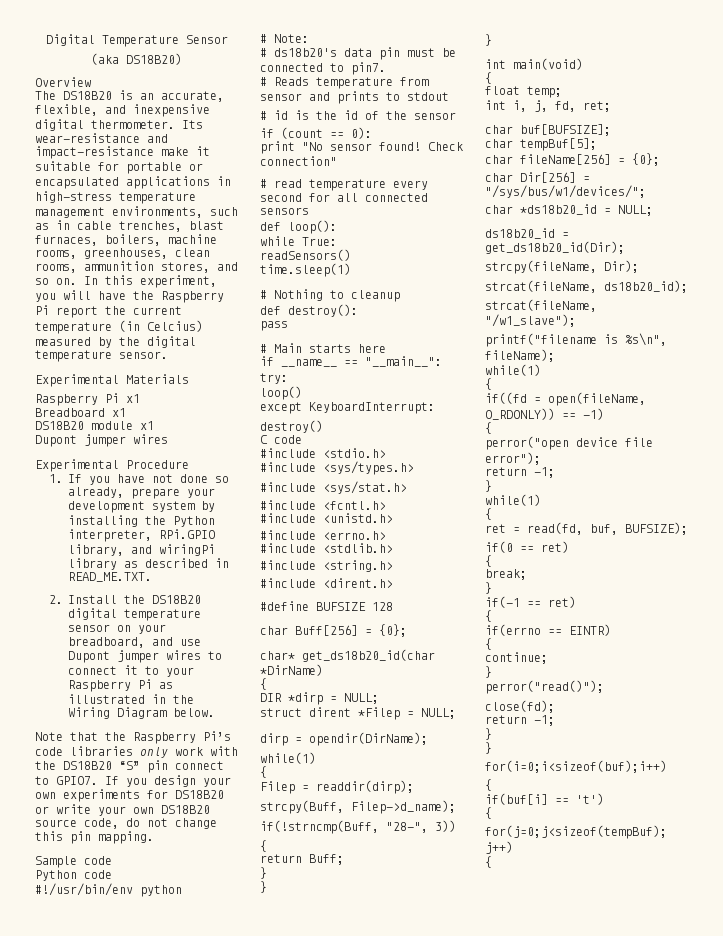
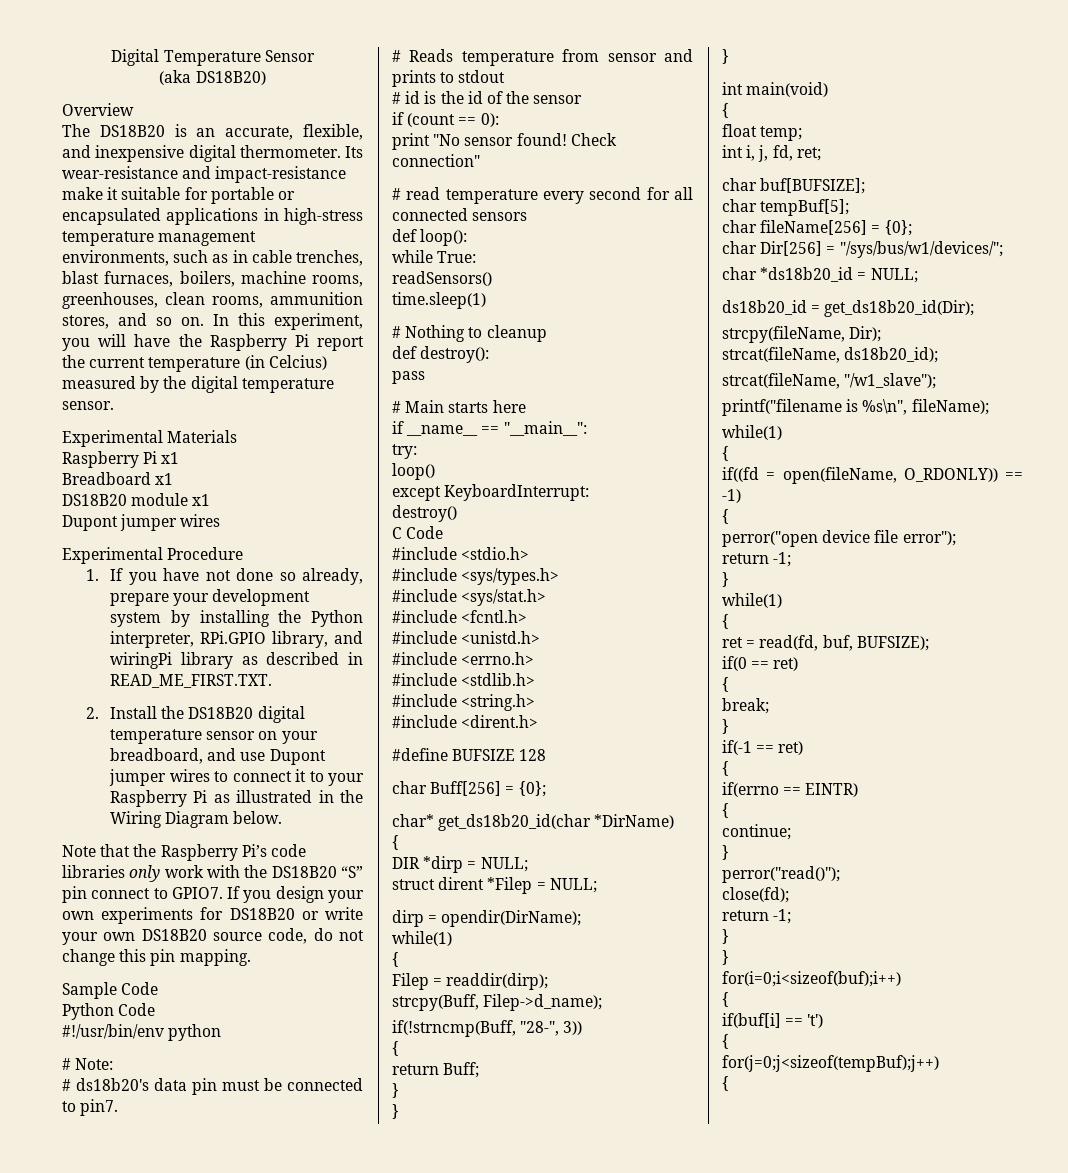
- 1. If you have not done so already, prepare your development system by installing the Python interpreter, RPi.GPIO library, and wiringPi library as described in READ_ME.TXT.
+ 1. If you have not done so already, prepare your development system by installing the Python interpreter, RPi.GPIO library, and wiringPi library as described in READ_ME_FIRST.TXT.
- Sample code
- Python code
+ Sample Code
+ Python Code
- C code
+ C Code

